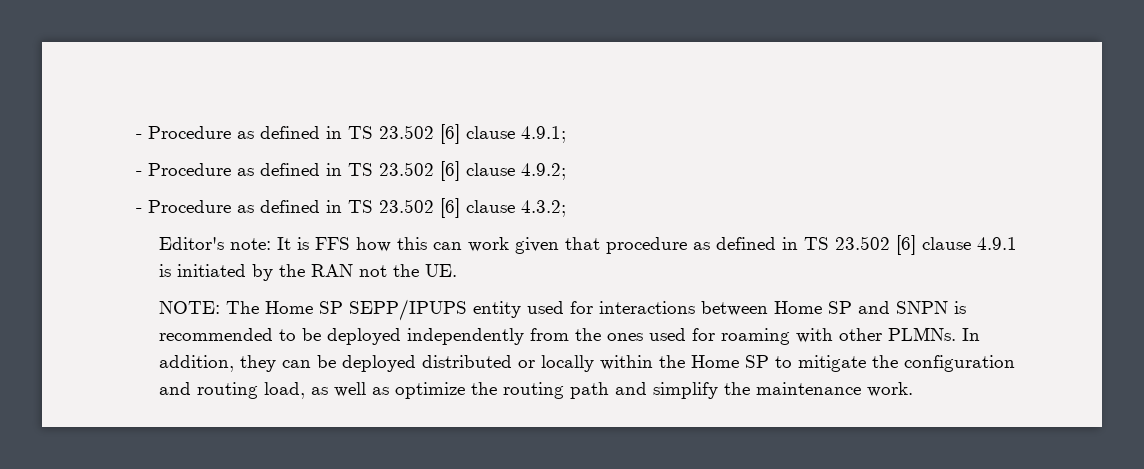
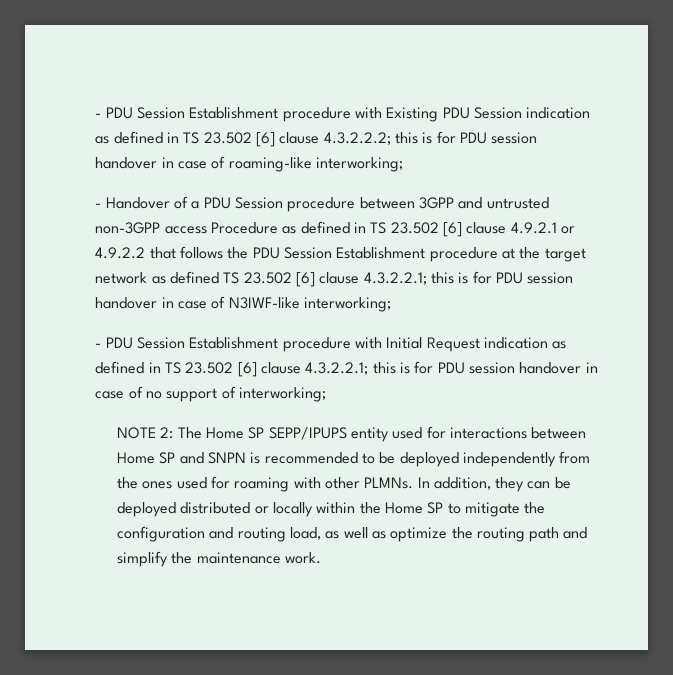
- - Procedure as defined in TS 23.502 [6] clause 4.9.1;
- - Procedure as defined in TS 23.502 [6] clause 4.9.2;
- - Procedure as defined in TS 23.502 [6] clause 4.3.2;
- Editor's note: It is FFS how this can work given that procedure as defined in TS 23.502 [6] clause 4.9.1 is initiated by the RAN not the UE.
- NOTE: The Home SP SEPP/IPUPS entity used for interactions between Home SP and SNPN is recommended to be deployed independently from the ones used for roaming with other PLMNs.
+ - PDU Session Establishment procedure with Existing PDU Session indication as defined in TS 23.502 [6] clause 4.3.2.2.2; this is for PDU session handover in case of roaming-like interworking;
+ - Handover of a PDU Session procedure between 3GPP and untrusted non-3GPP access Procedure as defined in TS 23.502 [6] clause 4.9.2.1 or 4.9.2.2 that follows the PDU Session Establishment procedure at the target network as defined TS 23.502 [6] clause 4.3.2.2.1; this is for PDU session handover in case of N3IWF-like interworking;
+ - PDU Session Establishment procedure with Initial Request indication as defined in TS 23.502 [6] clause 4.3.2.2.1; this is for PDU session handover in case of no support of interworking;
+ NOTE 2: The Home SP SEPP/IPUPS entity used for interactions between Home SP and SNPN is recommended to be deployed independently from the ones used for roaming with other PLMNs.

